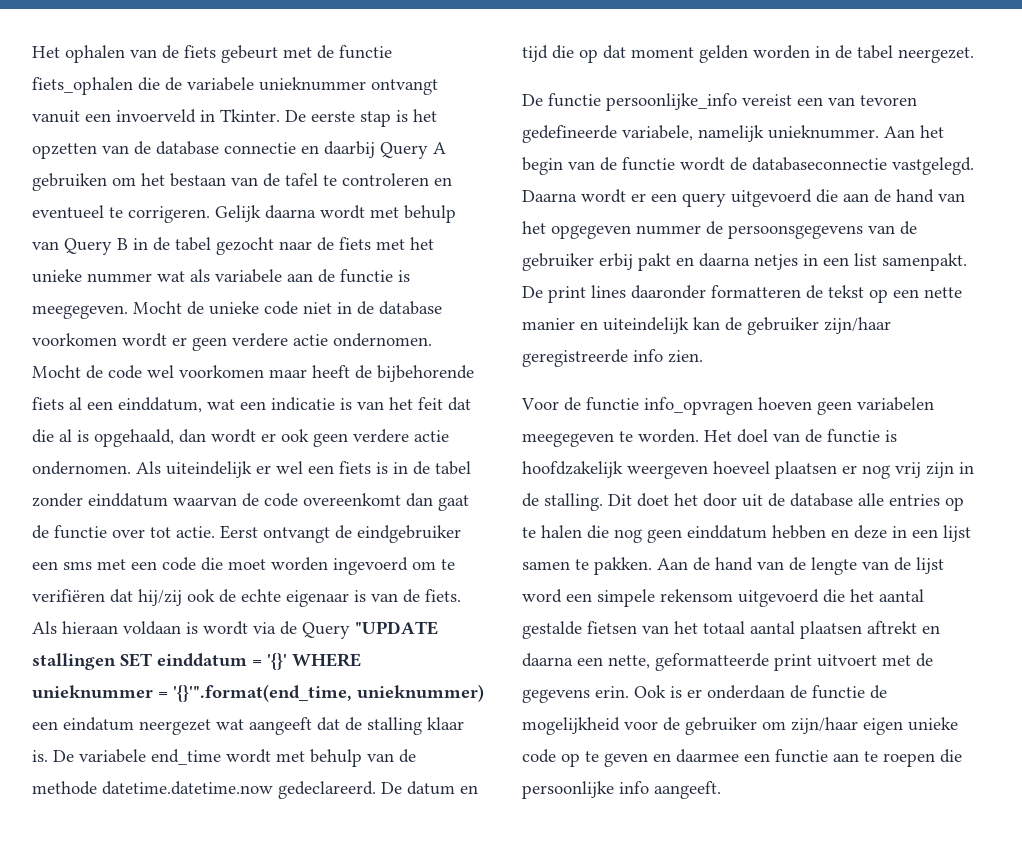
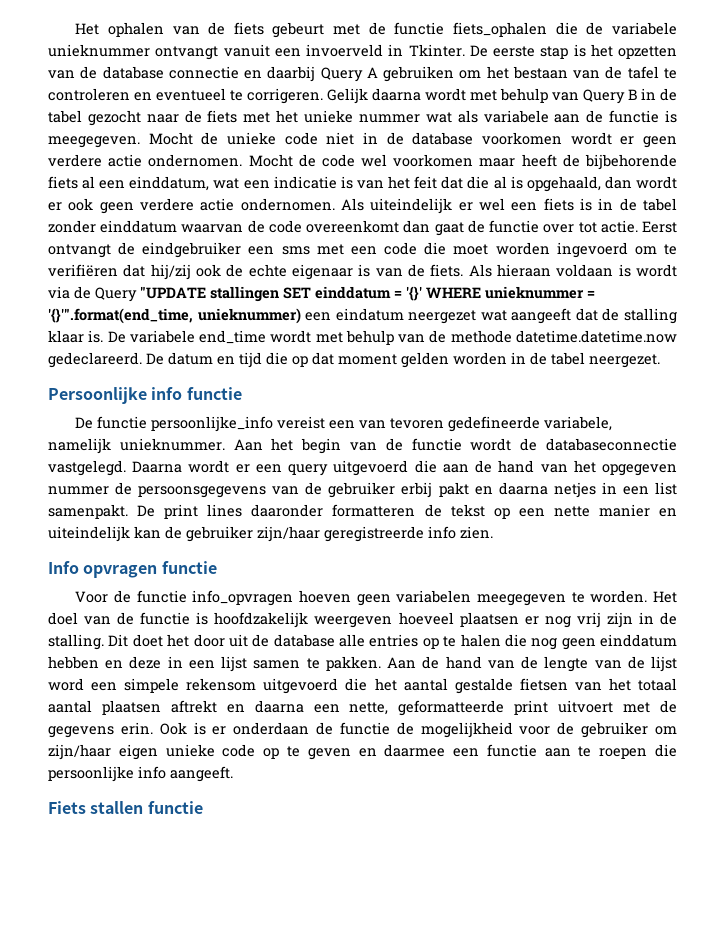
+ Persoonlijke info functie
+ Info opvragen functie
+ Fiets stallen functie

